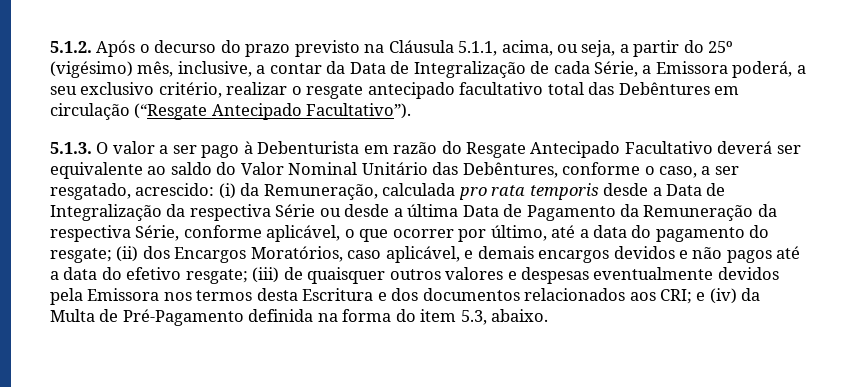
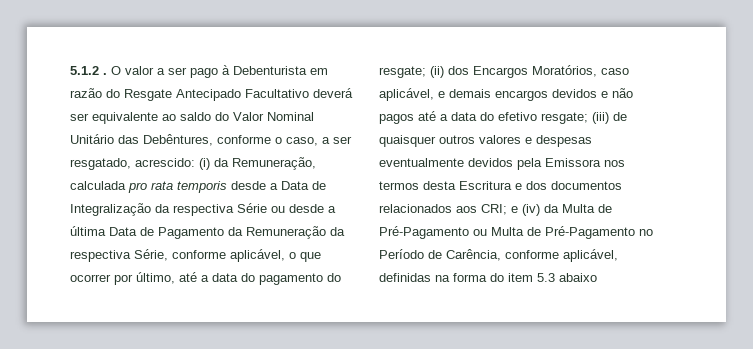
- 5.1.2. Após o decurso do prazo previsto na Cláusula 5.1.1, acima, ou seja, a partir do 25º (vigésimo) mês, inclusive, a contar da Data de Integralização de cada Série, a Emissora poderá, a seu exclusivo critério, realizar o resgate antecipado facultativo total das Debêntures em circulação (“Resgate Antecipado Facultativo”).
- 5.1.3. O valor a ser pago à Debenturista em razão do Resgate Antecipado Facultativo deverá ser equivalente ao saldo do Valor Nominal Unitário das Debêntures, conforme o caso, a ser resgatado, acrescido:
+ 5.1.2 . O valor a ser pago à Debenturista em razão do Resgate Antecipado Facultativo deverá ser equivalente ao saldo do Valor Nominal Unitário das Debêntures, conforme o caso, a ser resgatado, acrescido:
- e (iv) da Multa de Pré-Pagamento definida na forma do item 5.3, abaixo.
+ e (iv) da Multa de Pré-Pagamento ou Multa de Pré-Pagamento no Período de Carência, conforme aplicável, definidas na forma do item 5.3 abaixo

